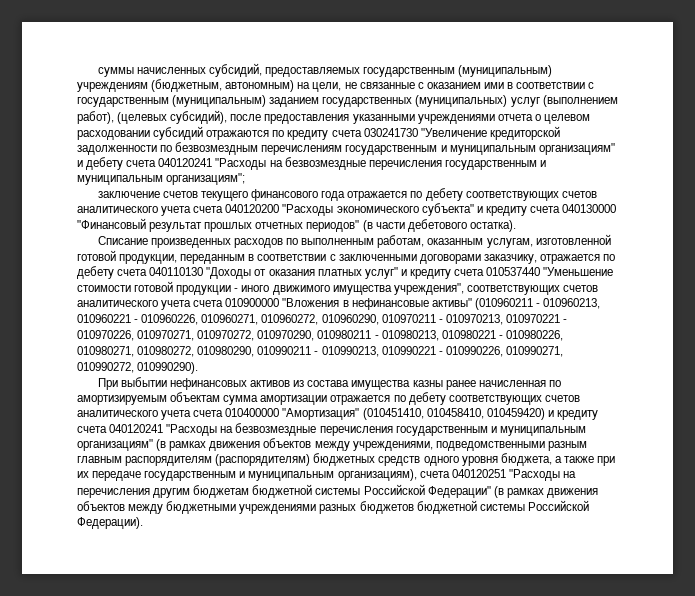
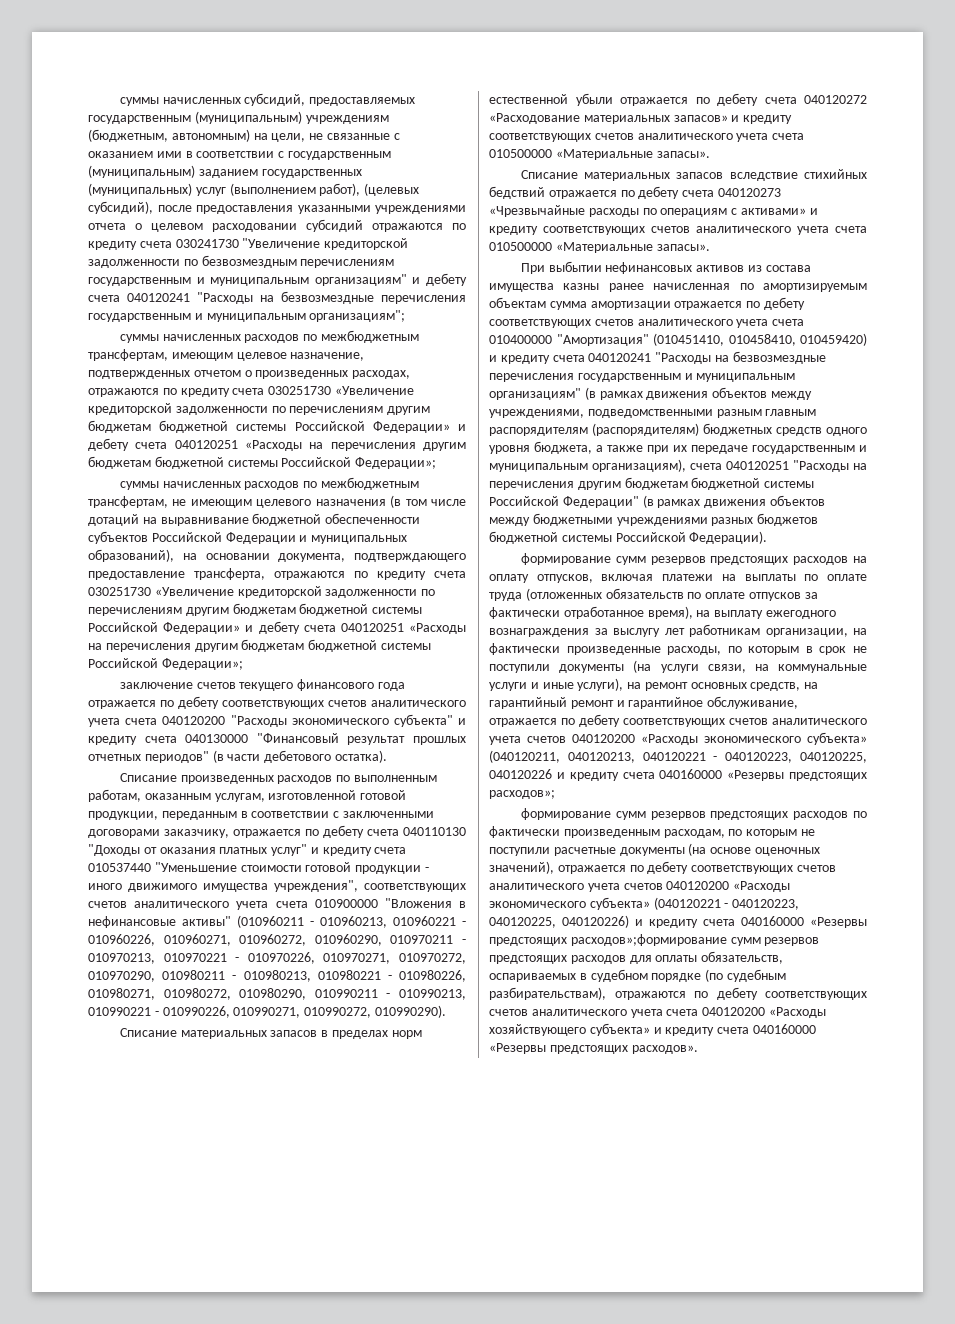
+ суммы начисленных расходов по межбюджетным трансфертам, имеющим целевое назначение, подтвержденных отчетом о произведенных расходах, отражаются по кредиту счета 030251730 «Увеличение кредиторской задолженности по перечислениям другим бюджетам бюджетной системы Российской Федерации» и дебету счета 040120251 «Расходы на перечисления другим бюджетам бюджетной системы Российской Федерации»;
+ суммы начисленных расходов по межбюджетным трансфертам, не имеющим целевого назначения (в том числе дотаций на выравнивание бюджетной обеспеченности субъектов Российской Федерации и муниципальных образований), на основании документа, подтверждающего предоставление трансферта, отражаются по кредиту счета 030251730 «Увеличение кредиторской задолженности по перечислениям другим бюджетам бюджетной системы Российской Федерации» и дебету счета 040120251 «Расходы на перечисления другим бюджетам бюджетной системы Российской Федерации»;
+ Списание материальных запасов в пределах норм естественной убыли отражается по дебету счета 040120272 «Расходование материальных запасов» и кредиту соответствующих счетов аналитического учета счета 010500000 «Материальные запасы».
+ Списание материальных запасов вследствие стихийных бедствий отражается по дебету счета 040120273 «Чрезвычайные расходы по операциям с активами» и кредиту соответствующих счетов аналитического учета счета 010500000 «Материальные запасы».
+ формирование сумм резервов предстоящих расходов на оплату отпусков, включая платежи на выплаты по оплате труда (отложенных обязательств по оплате отпусков за фактически отработанное время), на выплату ежегодного вознаграждения за выслугу лет работникам организации, на фактически произведенные расходы, по которым в срок не поступили документы (на услуги связи, на коммунальные услуги и иные услуги), на ремонт основных средств, на гарантийный ремонт и гарантийное обслуживание, отражается по дебету соответствующих счетов аналитического учета счетов 040120200 «Расходы экономического субъекта» (040120211, 040120213, 040120221 - 040120223, 040120225, 040120226 и кредиту счета 040160000 «Резервы предстоящих расходов»;
+ формирование сумм резервов предстоящих расходов по фактически произведенным расходам, по которым не поступили расчетные документы (на основе оценочных значений), отражается по дебету соответствующих счетов аналитического учета счетов 040120200 «Расходы экономического субъекта» (040120221 - 040120223, 040120225, 040120226) и кредиту счета 040160000 «Резервы предстоящих расходов»;формирование сумм резервов предстоящих расходов для оплаты обязательств, оспариваемых в судебном порядке (по судебным разбирательствам), отражаются по дебету соответствующих счетов аналитического учета счета 040120200 «Расходы хозяйствующего субъекта» и кредиту счета 040160000 «Резервы предстоящих расходов».

